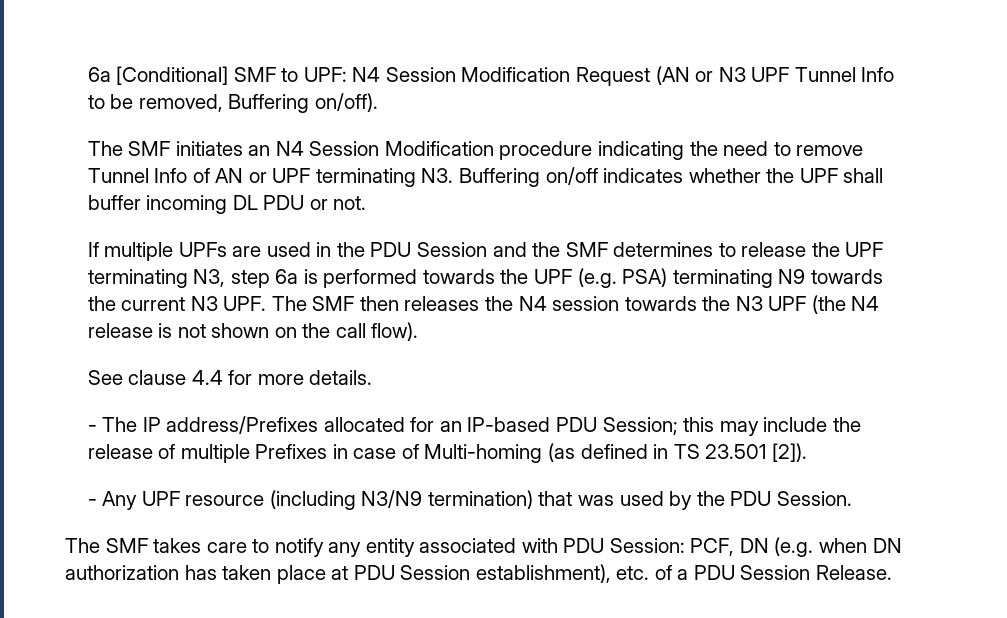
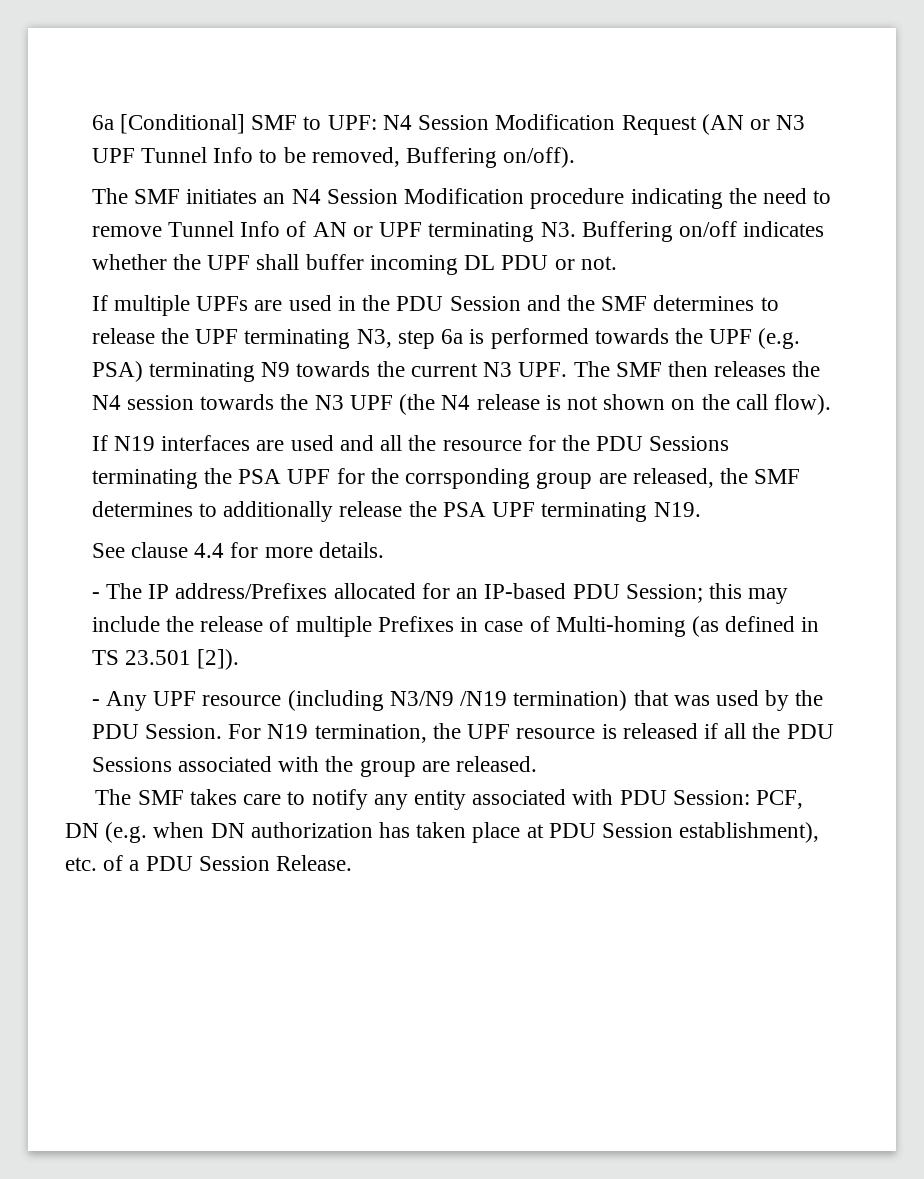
+ If N19 interfaces are used and all the resource for the PDU Sessions terminating the PSA UPF for the corrsponding group are released, the SMF determines to additionally release the PSA UPF terminating N19.
- - Any UPF resource (including N3/N9 termination) that was used by the PDU Session.
+ - Any UPF resource (including N3/N9 /N19 termination) that was used by the PDU Session. For N19 termination, the UPF resource is released if all the PDU Sessions associated with the group are released.

